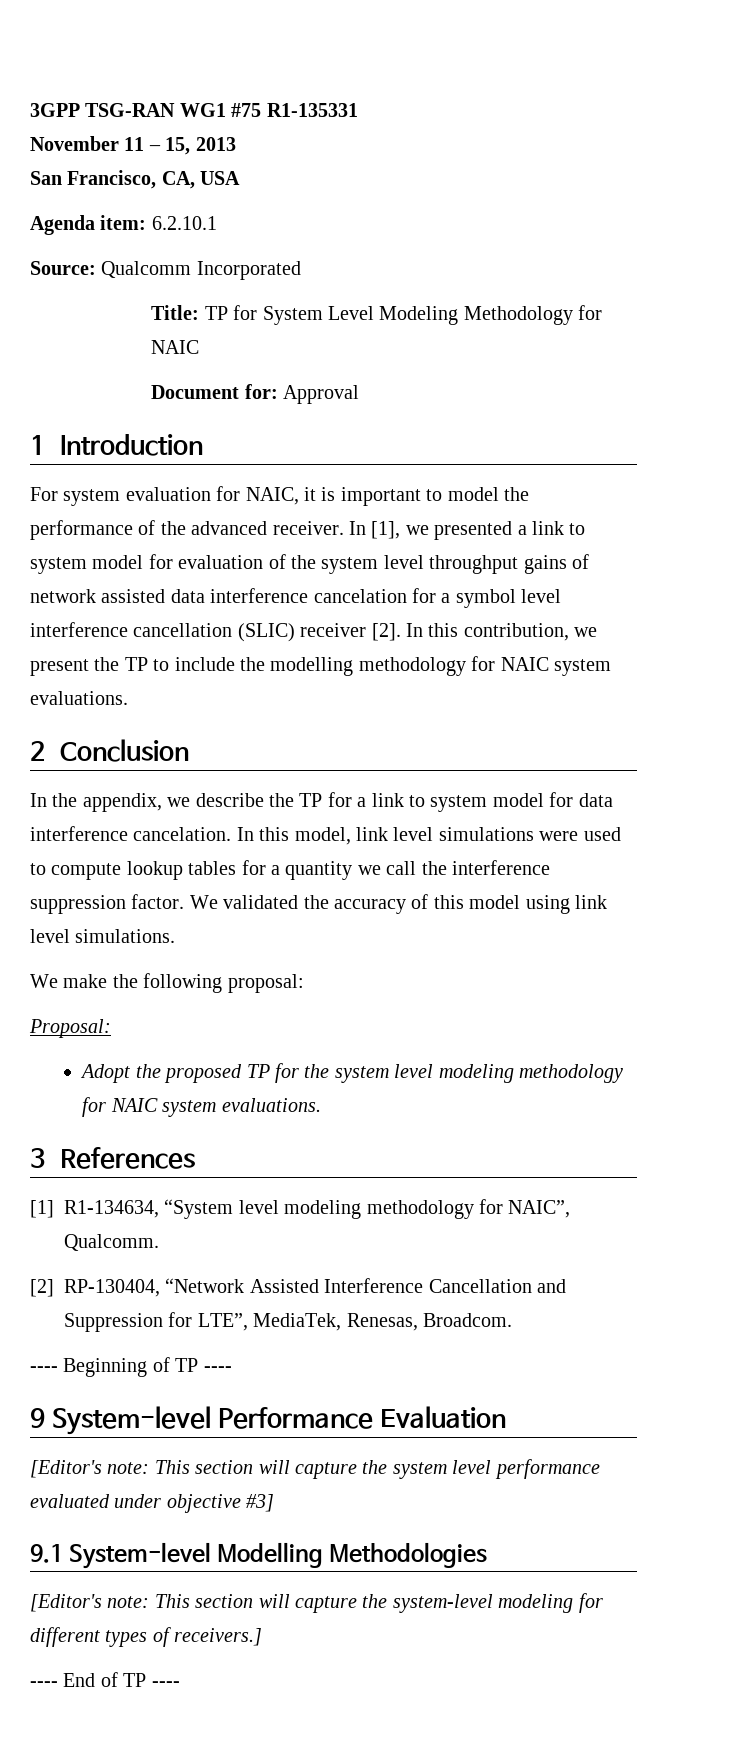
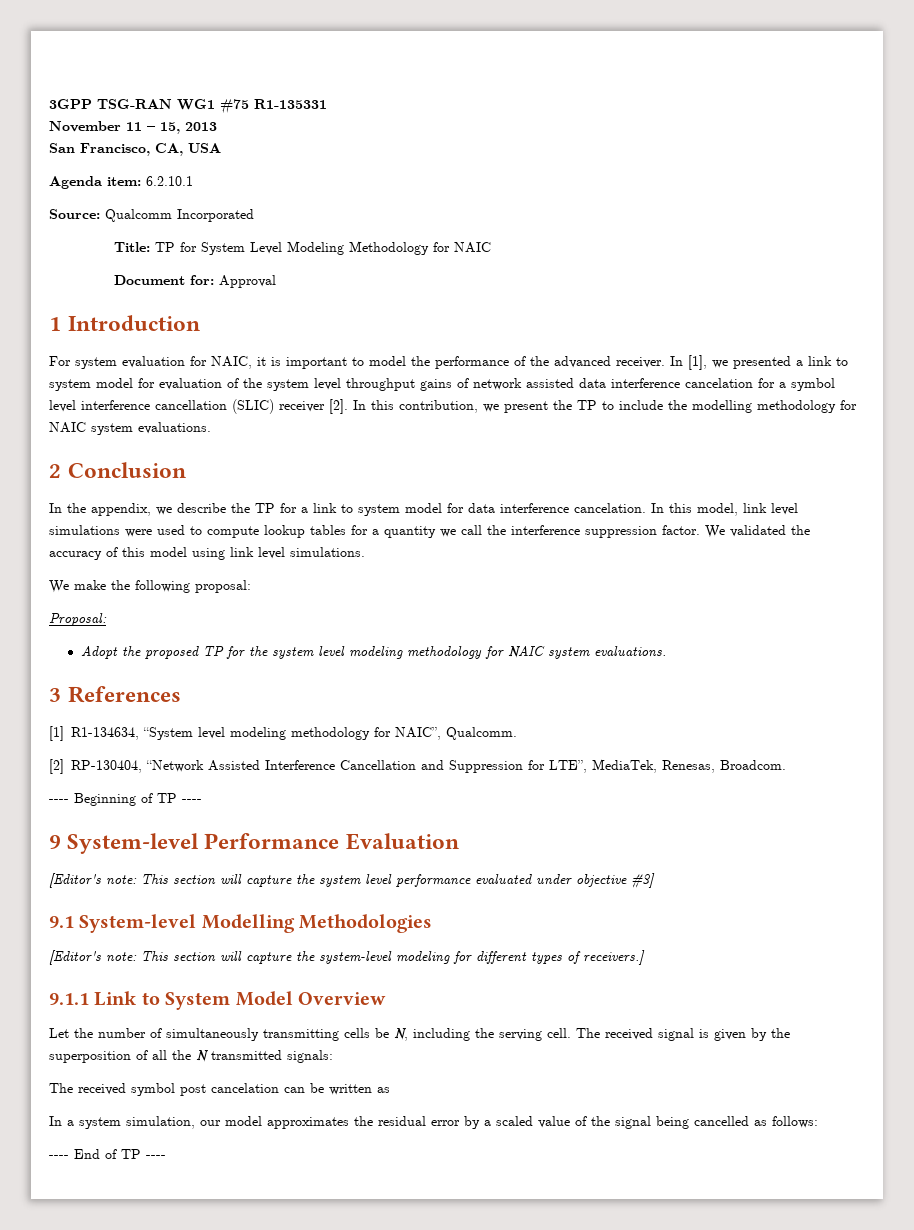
+ 9.1.1 Link to System Model Overview
+ Let the number of simultaneously transmitting cells be N, including the serving cell. The received signal is given by the superposition of all the N transmitted signals:
+ The received symbol post cancelation can be written as
+ In a system simulation, our model approximates the residual error by a scaled value of the signal being cancelled as follows:

